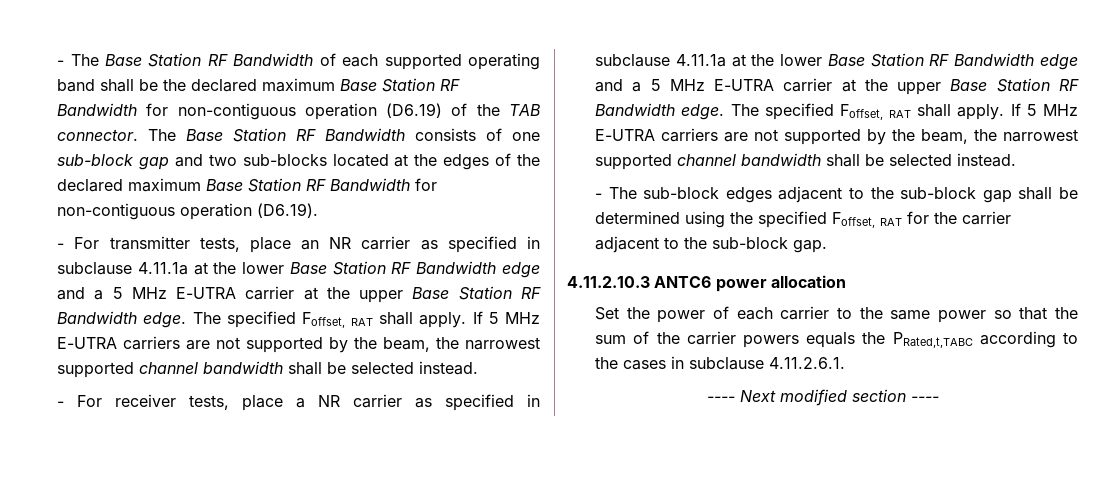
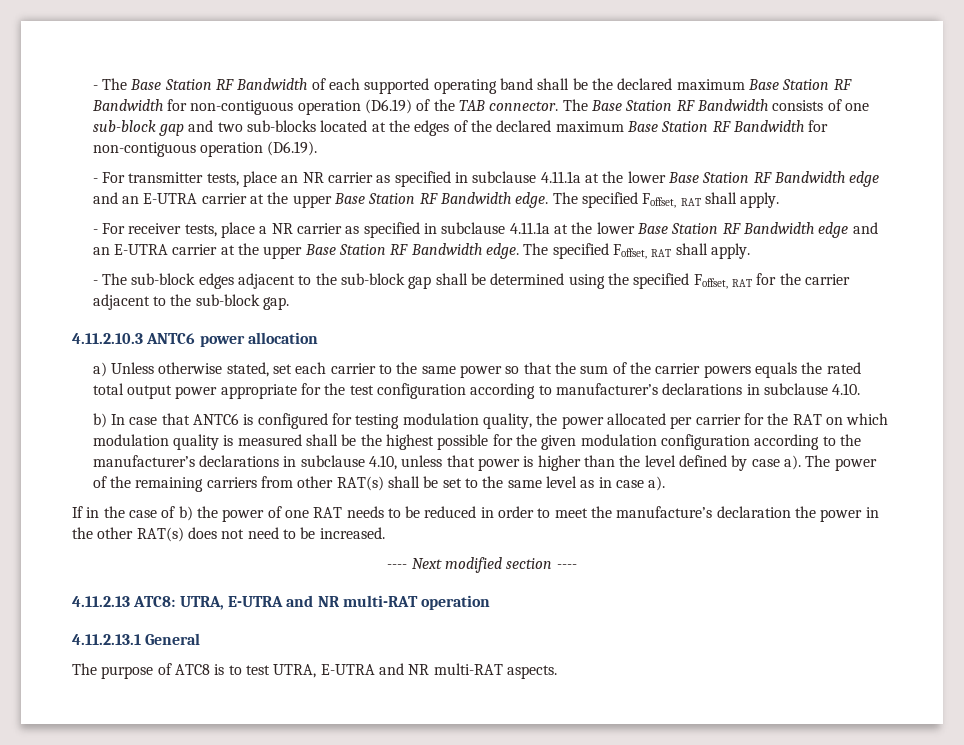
- - For transmitter tests, place an NR carrier as specified in subclause 4.11.1a at the lower Base Station RF Bandwidth edge and a 5 MHz E-UTRA carrier at the upper Base Station RF Bandwidth edge. The specified Foffset, RAT shall apply. If 5 MHz E-UTRA carriers are not supported by the beam, the narrowest supported channel bandwidth shall be selected instead.
+ - For transmitter tests, place an NR carrier as specified in subclause 4.11.1a at the lower Base Station RF Bandwidth edge and an E-UTRA carrier at the upper Base Station RF Bandwidth edge. The specified Foffset, RAT shall apply.
- - For receiver tests, place a NR carrier as specified in subclause 4.11.1a at the lower Base Station RF Bandwidth edge and a 5 MHz E-UTRA carrier at the upper Base Station RF Bandwidth edge. The specified Foffset, RAT shall apply. If 5 MHz E-UTRA carriers are not supported by the beam, the narrowest supported channel bandwidth shall be selected instead.
+ - For receiver tests, place a NR carrier as specified in subclause 4.11.1a at the lower Base Station RF Bandwidth edge and an E-UTRA carrier at the upper Base Station RF Bandwidth edge. The specified Foffset, RAT shall apply.
- Set the power of each carrier to the same power so that the sum of the carrier powers equals the PRated,t,TABC according to the cases in subclause 4.11.2.6.1.
+ a) Unless otherwise stated, set each carrier to the same power so that the sum of the carrier powers equals the rated total output power appropriate for the test configuration according to manufacturer’s declarations in subclause 4.10.
+ b) In case that ANTC6 is configured for testing modulation quality, the power allocated per carrier for the RAT on which modulation quality is measured shall be the highest possible for the given modulation configuration according to the manufacturer’s declarations in subclause 4.10, unless that power is higher than the level defined by case a). The power of the remaining carriers from other RAT(s) shall be set to the same level as in case a).
+ If in the case of b) the power of one RAT needs to be reduced in order to meet the manufacture’s declaration the power in the other RAT(s) does not need to be increased.
+ 4.11.2.13 ATC8: UTRA, E-UTRA and NR multi-RAT operation
+ 4.11.2.13.1 General
+ The purpose of ATC8 is to test UTRA, E-UTRA and NR multi-RAT aspects.

